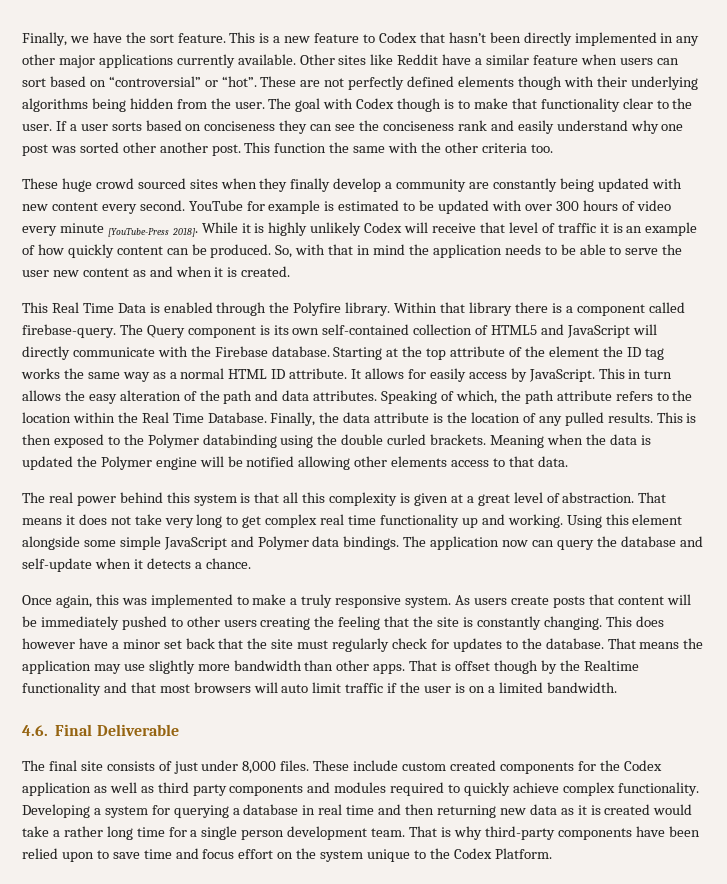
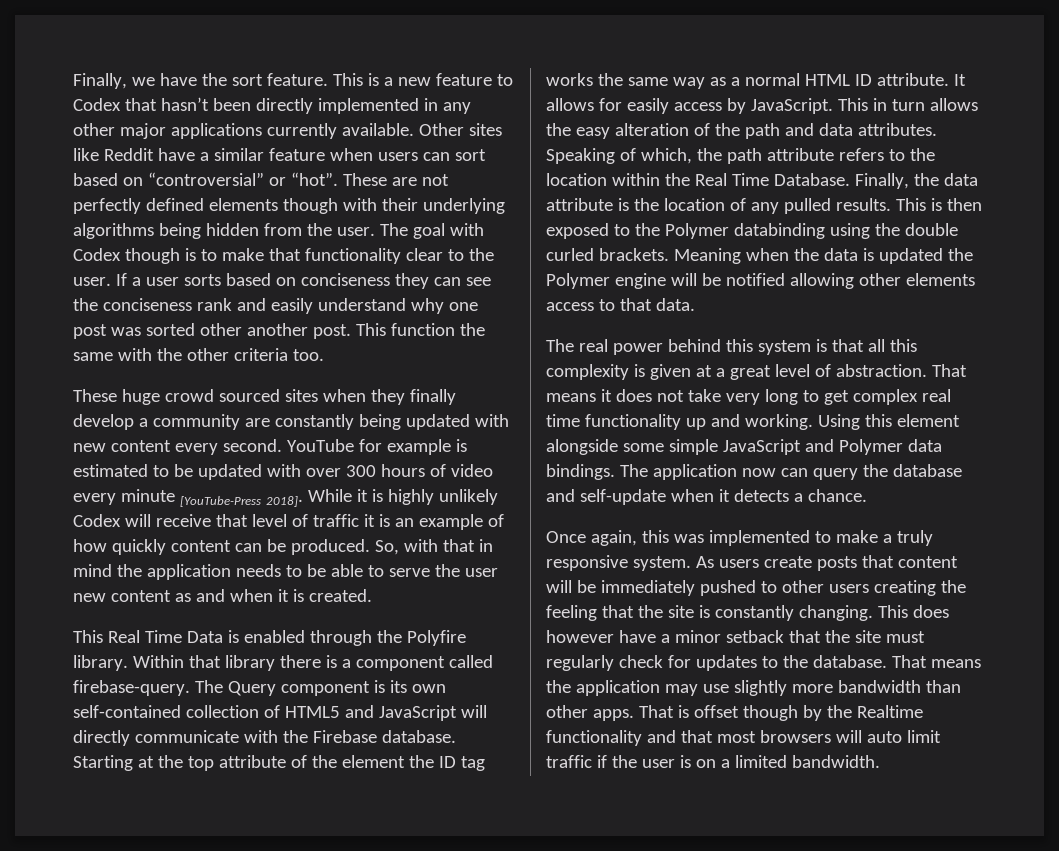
- This does however have a minor set back that the site must regularly check for updates to the database.
+ This does however have a minor setback that the site must regularly check for updates to the database.
- 4.6. Final Deliverable
- The final site consists of just under 8,000 files. These include custom created components for the Codex application as well as third party components and modules required to quickly achieve complex functionality. Developing a system for querying a database in real time and then returning new data as it is created would take a rather long time for a single person development team. That is why third-party components have been relied upon to save time and focus effort on the system unique to the Codex Platform.

